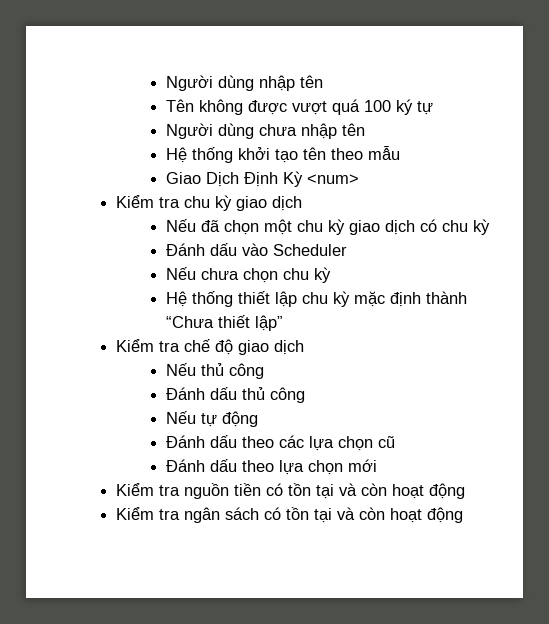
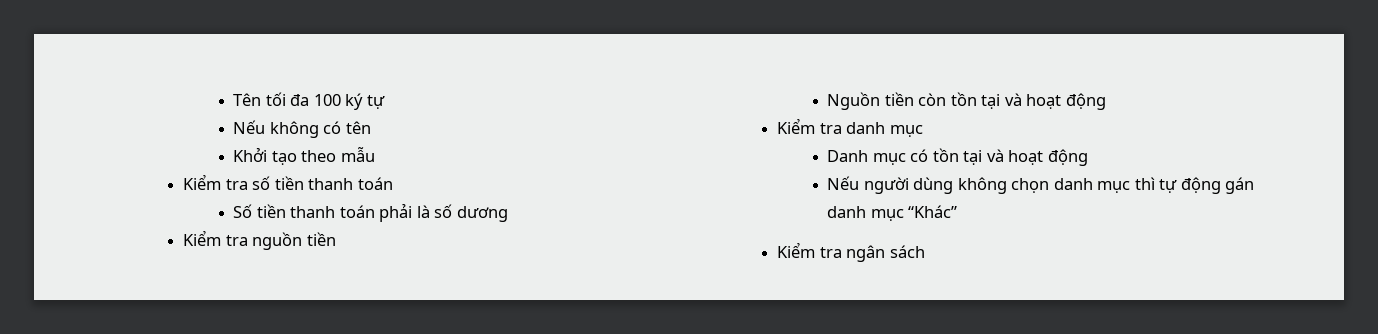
- Người dùng nhập tên
- Tên không được vượt quá 100 ký tự
- Người dùng chưa nhập tên
- Hệ thống khởi tạo tên theo mẫu
- Giao Dịch Định Kỳ <num>
- Kiểm tra chu kỳ giao dịch
- Nếu đã chọn một chu kỳ giao dịch có chu kỳ
- Đánh dấu vào Scheduler
- Nếu chưa chọn chu kỳ
- Hệ thống thiết lập chu kỳ mặc định thành “Chưa thiết lập”
- Kiểm tra chế độ giao dịch
- Nếu thủ công
- Đánh dấu thủ công
- Nếu tự động
- Đánh dấu theo các lựa chọn cũ
- Đánh dấu theo lựa chọn mới
+ Tên tối đa 100 ký tự
+ Nếu không có tên
+ Khởi tạo theo mẫu
+ Kiểm tra số tiền thanh toán
+ Số tiền thanh toán phải là số dương
- Kiểm tra nguồn tiền có tồn tại và còn hoạt động
+ Kiểm tra nguồn tiền
+ Nguồn tiền còn tồn tại và hoạt động
- Kiểm tra ngân sách có tồn tại và còn hoạt động
+ Kiểm tra danh mục
+ Danh mục có tồn tại và hoạt động
+ Nếu người dùng không chọn danh mục thì tự động gán danh mục “Khác”
+ Kiểm tra ngân sách

